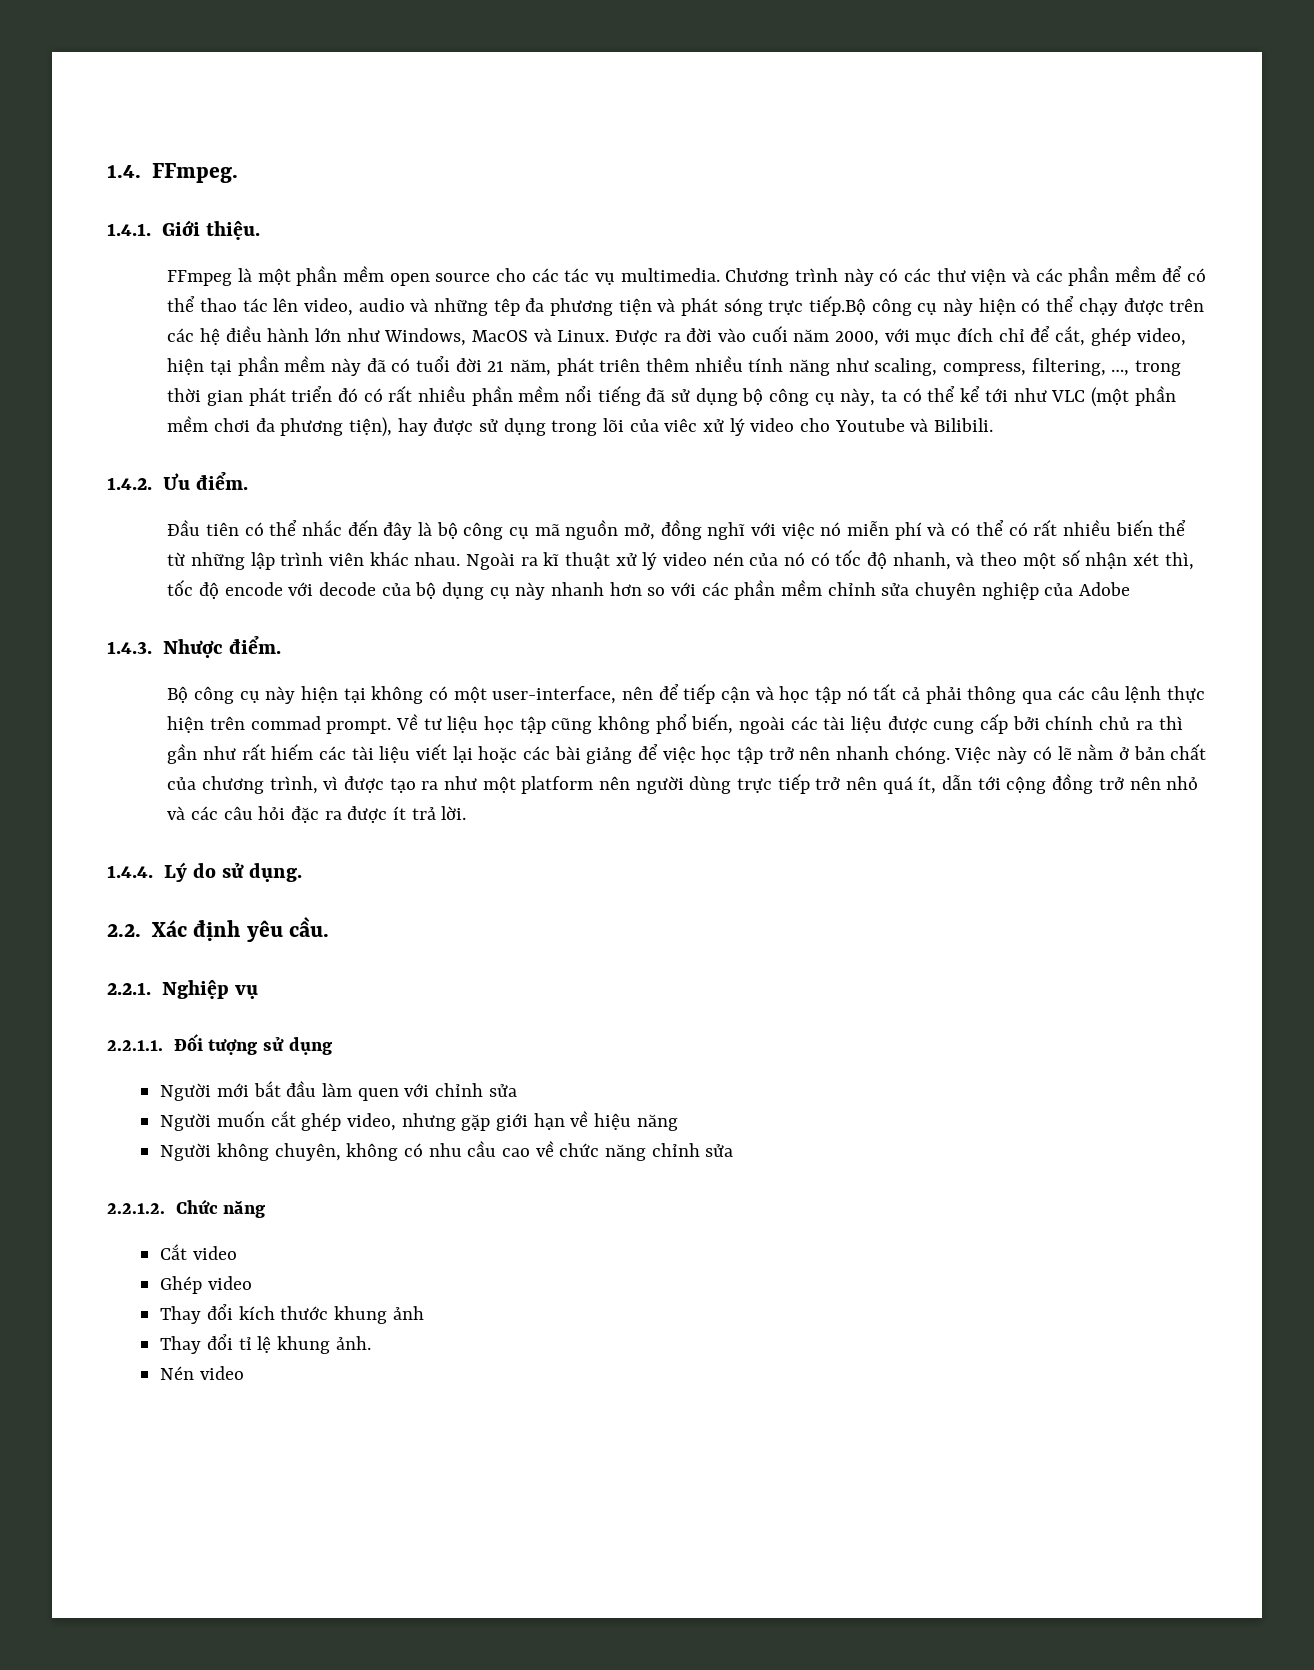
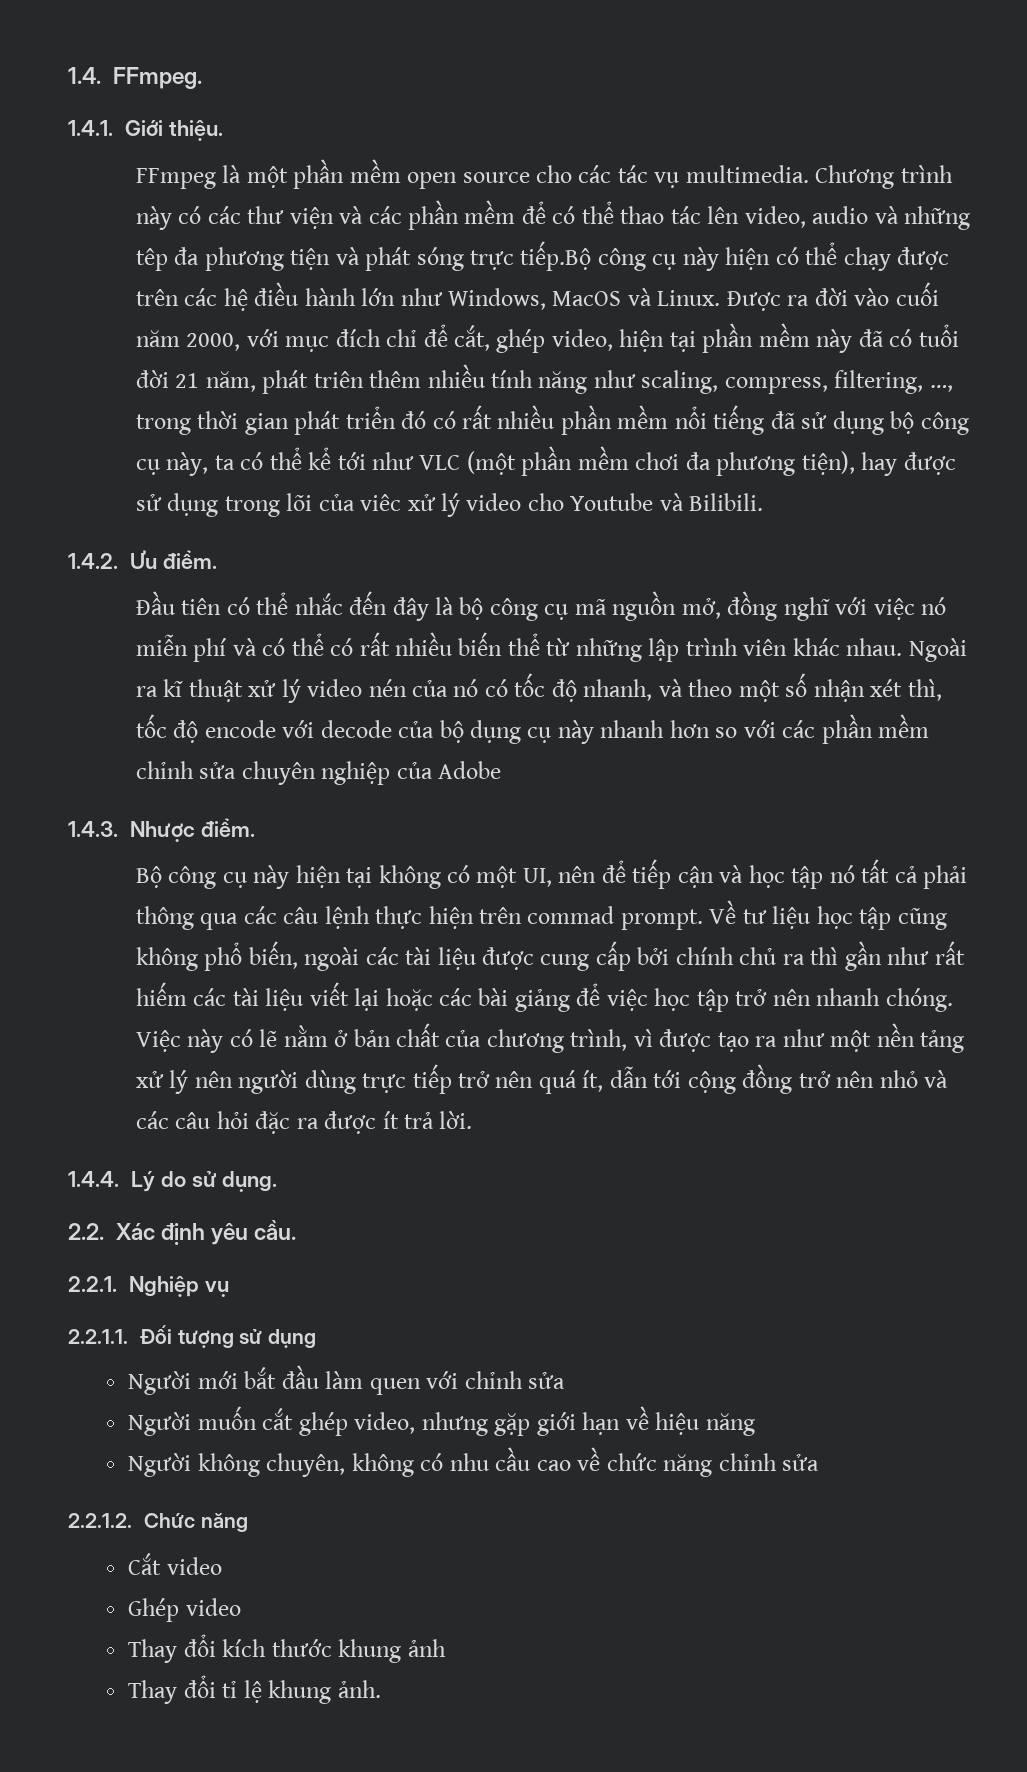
- Bộ công cụ này hiện tại không có một user-interface, nên để tiếp cận và học tập nó tất cả phải thông qua các câu lệnh thực hiện trên commad prompt.
+ Bộ công cụ này hiện tại không có một UI, nên để tiếp cận và học tập nó tất cả phải thông qua các câu lệnh thực hiện trên commad prompt.
- Việc này có lẽ nằm ở bản chất của chương trình, vì được tạo ra như một platform nên người dùng trực tiếp trở nên quá ít, dẫn tới cộng đồng trở nên nhỏ và các câu hỏi đặc ra được ít trả lời.
+ Việc này có lẽ nằm ở bản chất của chương trình, vì được tạo ra như một nền tảng xử lý nên người dùng trực tiếp trở nên quá ít, dẫn tới cộng đồng trở nên nhỏ và các câu hỏi đặc ra được ít trả lời.
- Nén video

